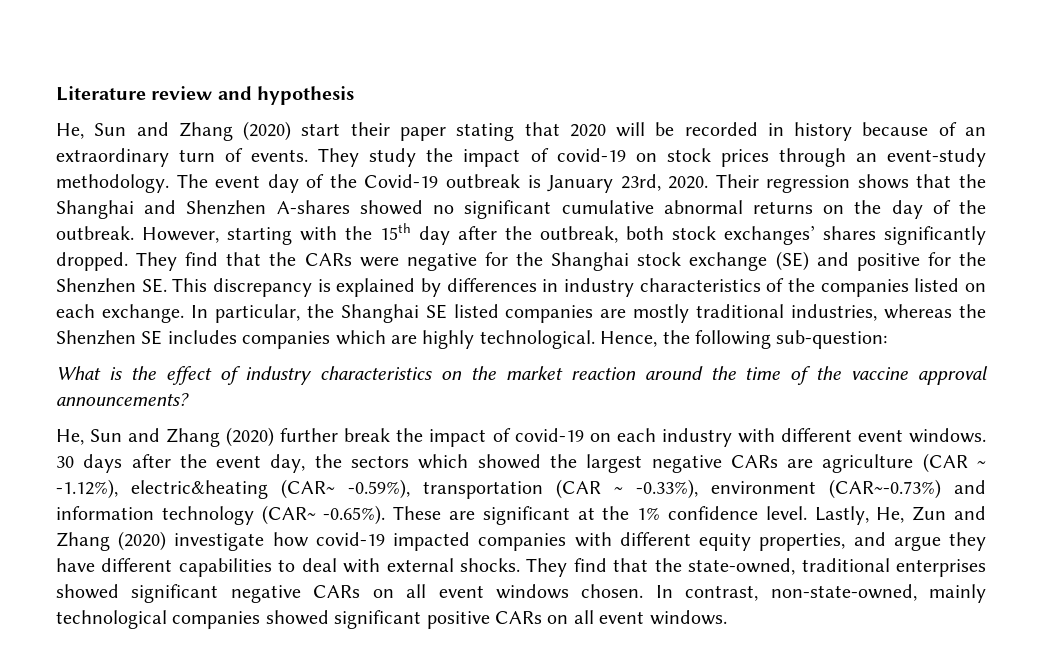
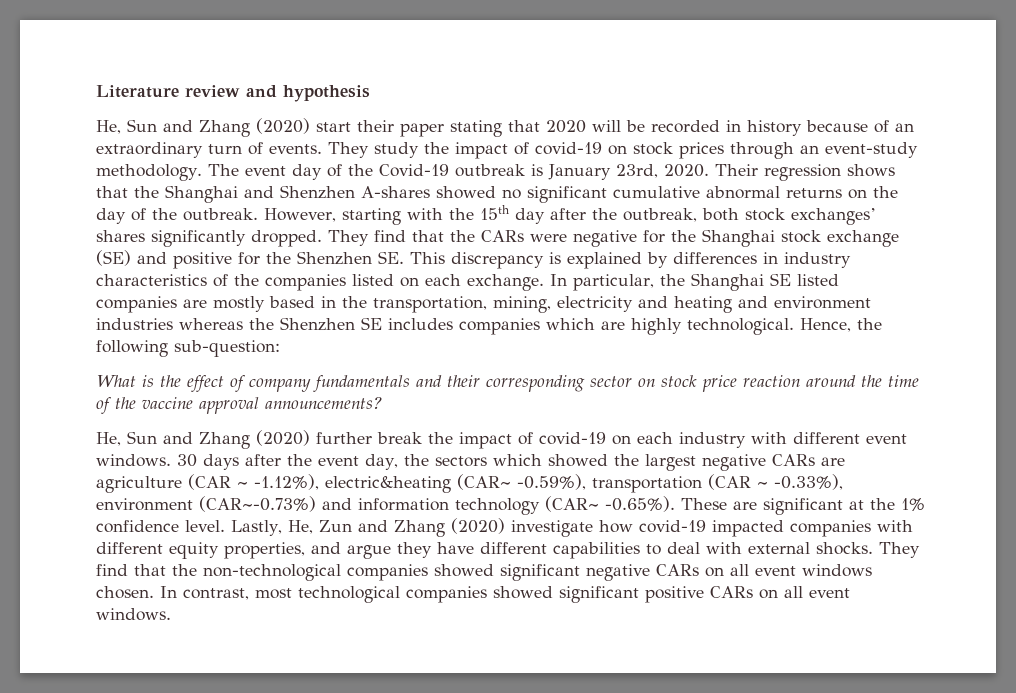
- In particular, the Shanghai SE listed companies are mostly traditional industries, whereas the Shenzhen SE includes companies which are highly technological.
+ In particular, the Shanghai SE listed companies are mostly based in the transportation, mining, electricity and heating and environment industries whereas the Shenzhen SE includes companies which are highly technological.
- What is the effect of industry characteristics on the market reaction around the time of the vaccine approval announcements?
+ What is the effect of company fundamentals and their corresponding sector on stock price reaction around the time of the vaccine approval announcements?
- They find that the state-owned, traditional enterprises showed significant negative CARs on all event windows chosen.
+ They find that the non-technological companies showed significant negative CARs on all event windows chosen.
- In contrast, non-state-owned, mainly technological companies showed significant positive CARs on all event windows.
+ In contrast, most technological companies showed significant positive CARs on all event windows.

